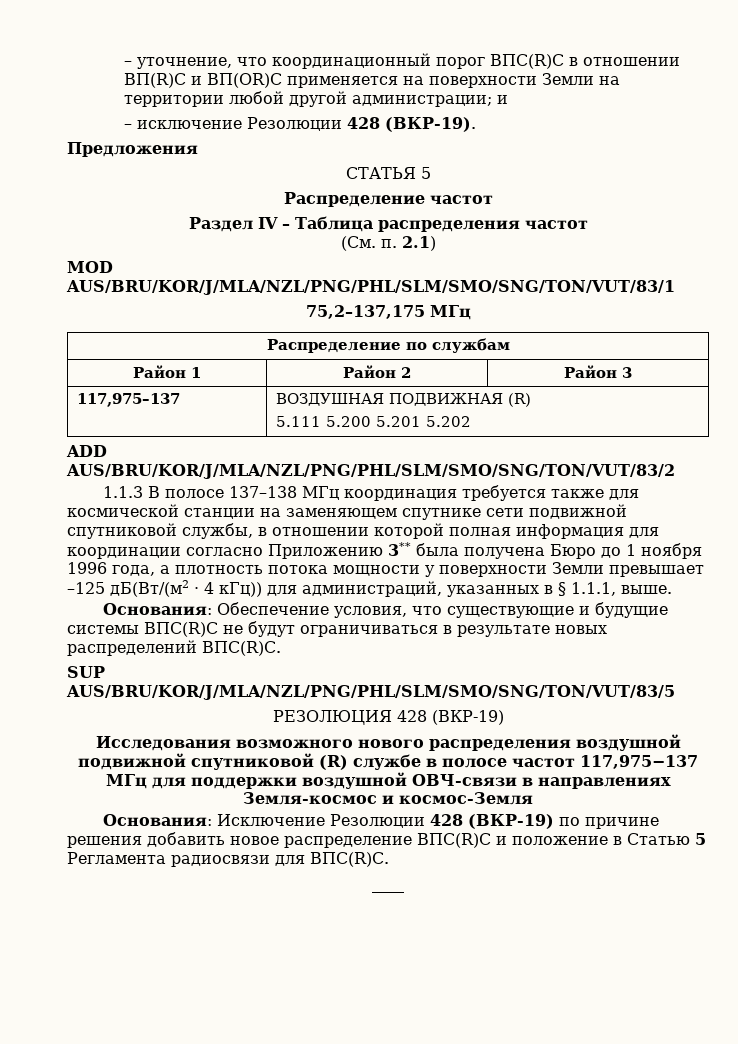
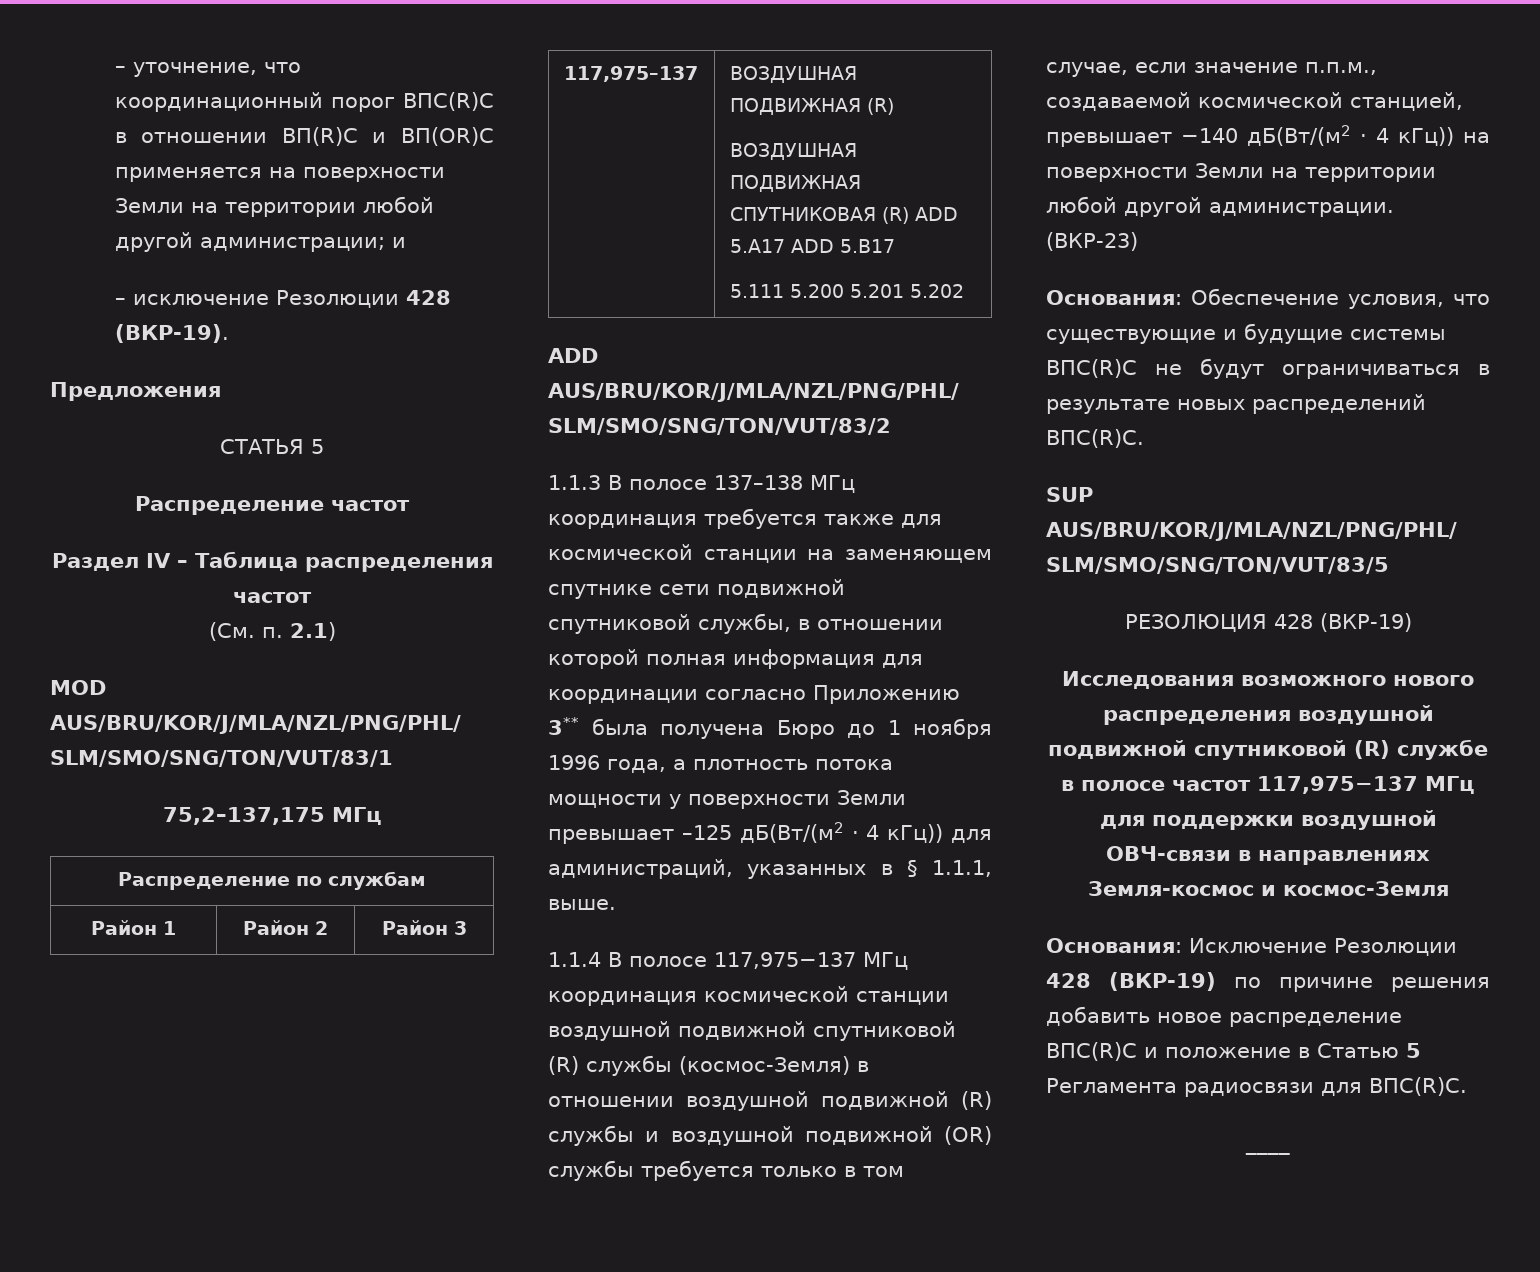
  117,975–137 | ВОЗДУШНАЯ ПОДВИЖНАЯ (R)
+ ВОЗДУШНАЯ ПОДВИЖНАЯ СПУТНИКОВАЯ (R) ADD 5.A17 ADD 5.B17
+ 1.1.4 В полосе 117,975−137 МГц координация космической станции воздушной подвижной спутниковой (R) службы (космос-Земля) в отношении воздушной подвижной (R) службы и воздушной подвижной (OR) службы требуется только в том случае, если значение п.п.м., создаваемой космической станцией, превышает −140 дБ(Вт/(м2 · 4 кГц)) на поверхности Земли на территории любой другой администрации. (ВКР-23)

